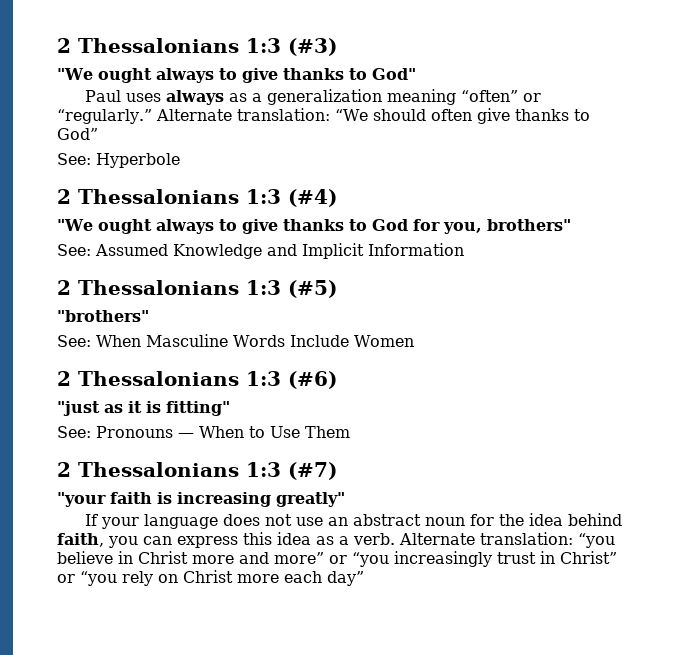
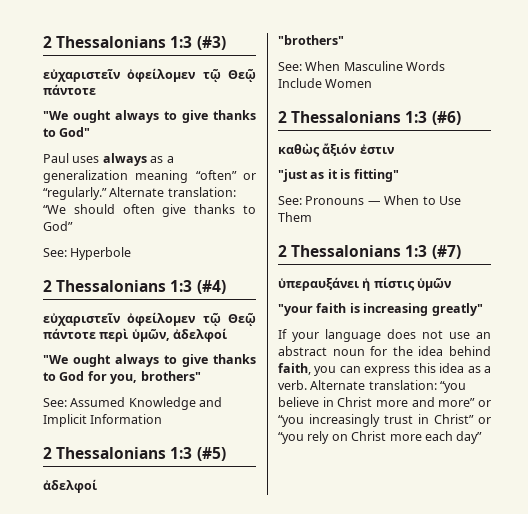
  2 Thessalonians 1:3 (#3)
+ εὐχαριστεῖν ὀφείλομεν τῷ Θεῷ πάντοτε
+ εὐχαριστεῖν ὀφείλομεν τῷ Θεῷ πάντοτε περὶ ὑμῶν, ἀδελφοί
  2 Thessalonians 1:3 (#5)
+ ἀδελφοί
+ καθὼς ἄξιόν ἐστιν
+ ὑπεραυξάνει ἡ πίστις ὑμῶν

